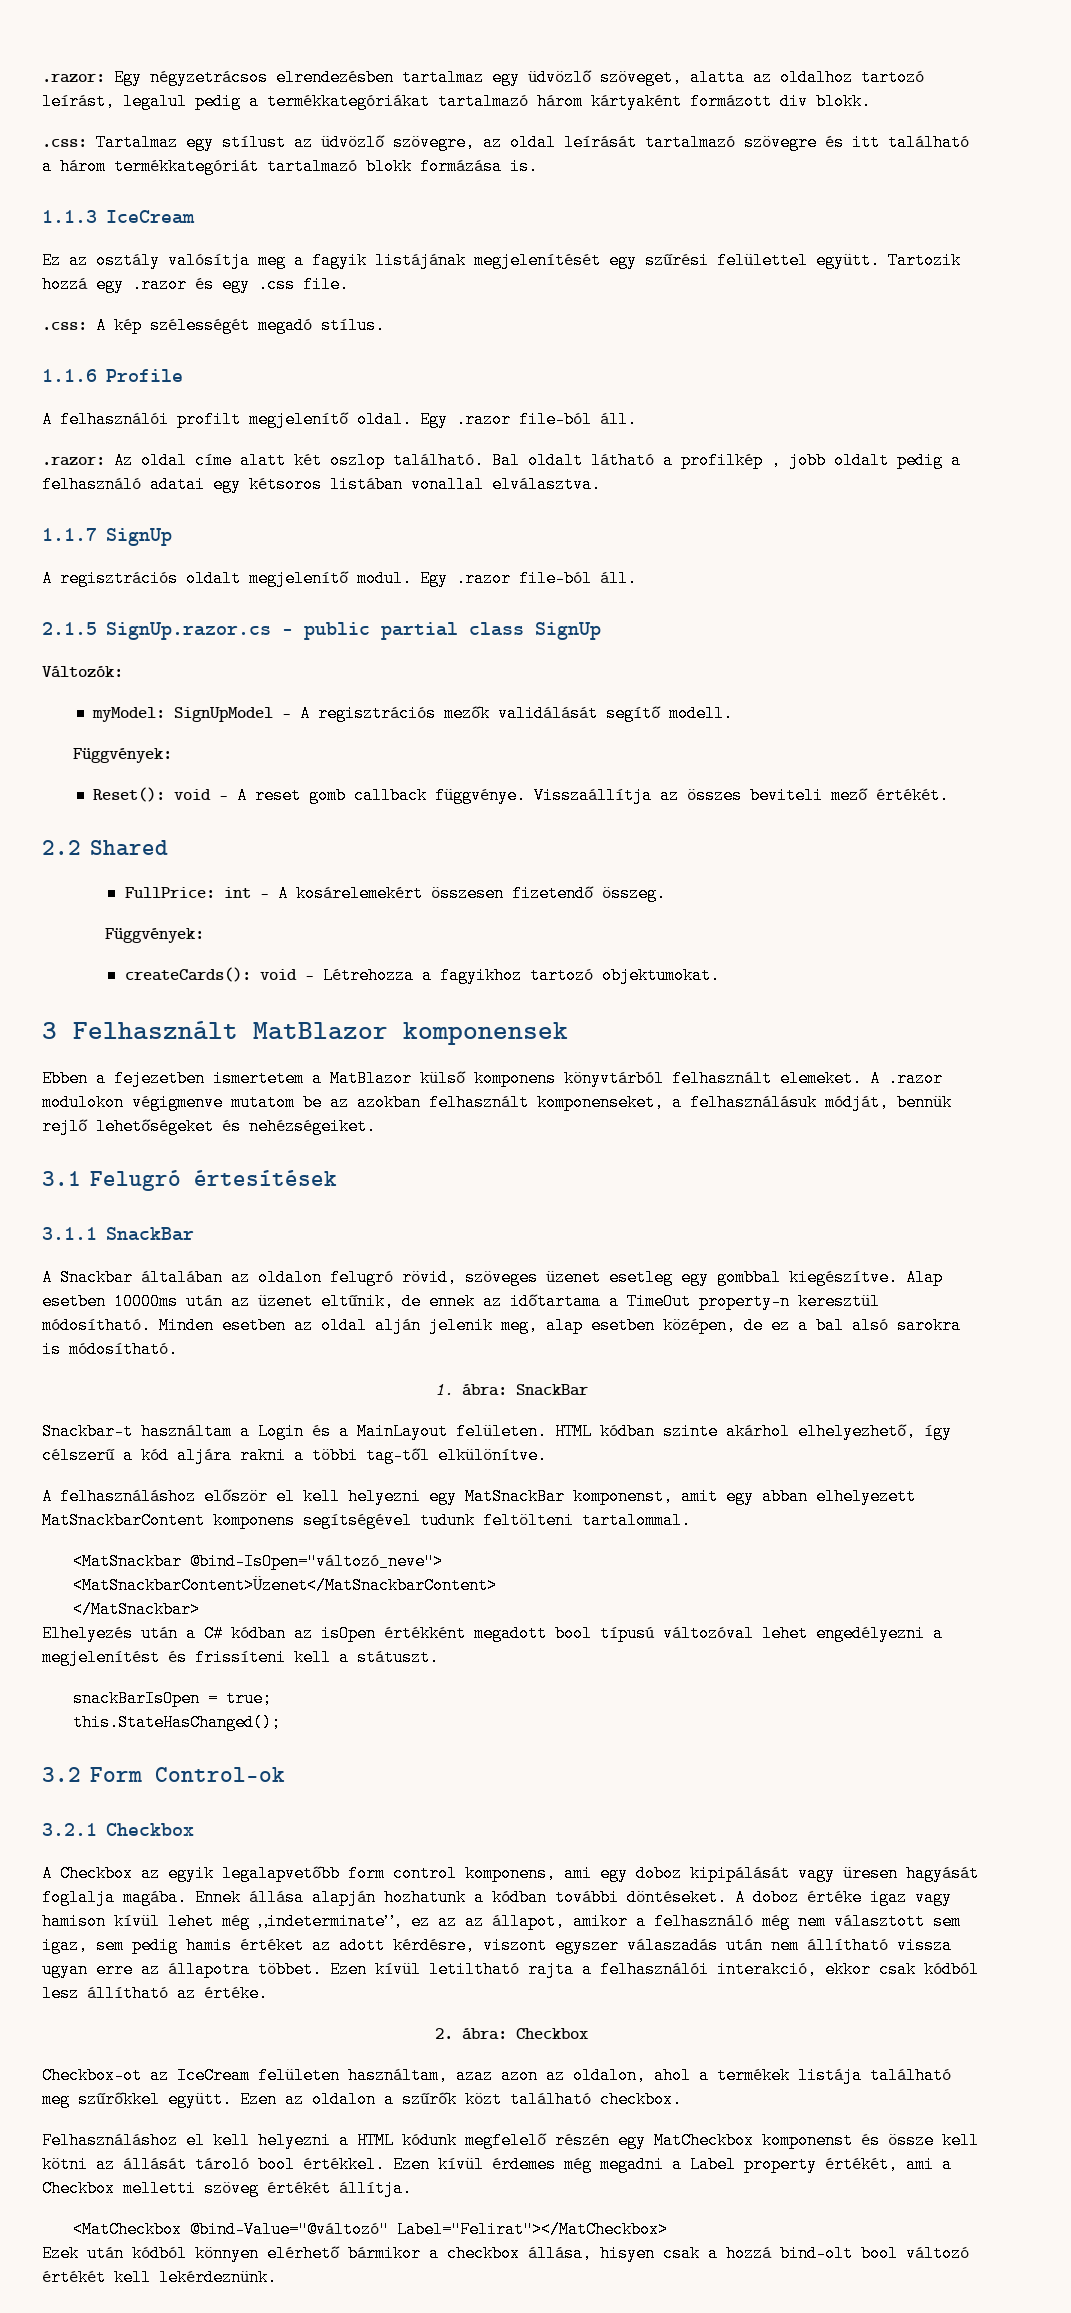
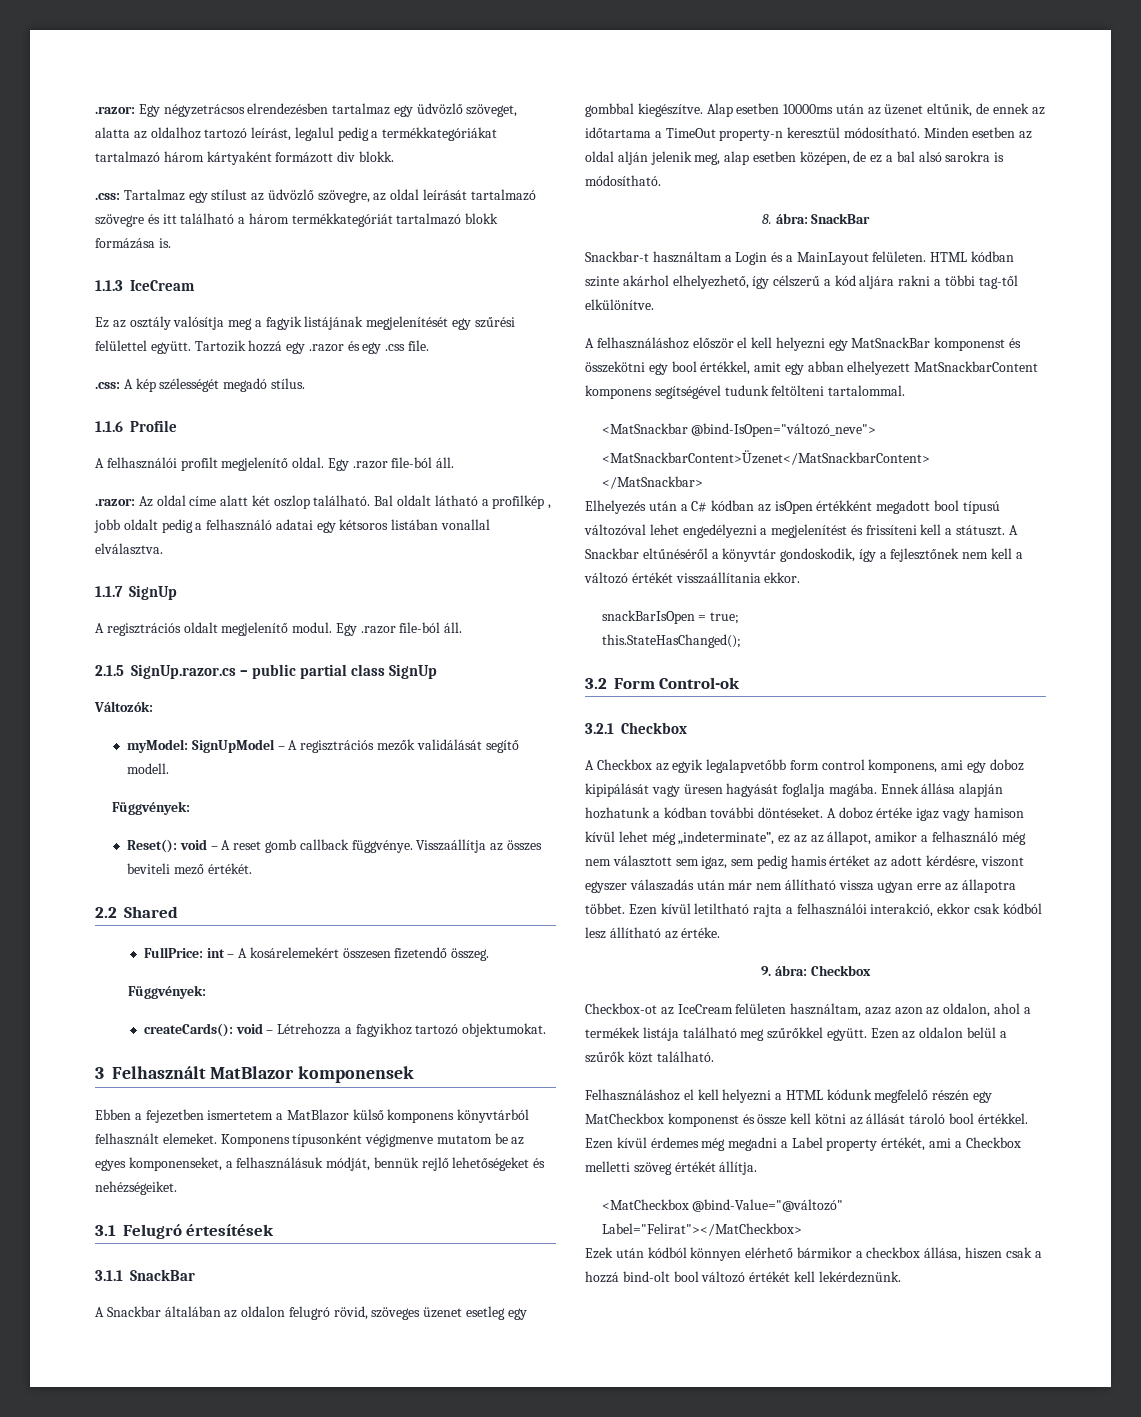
- A .razor modulokon végigmenve mutatom be az azokban felhasznált komponenseket, a felhasználásuk módját, bennük rejlő lehetőségeket és nehézségeiket.
+ Komponens típusonként végigmenve mutatom be az egyes komponenseket, a felhasználásuk módját, bennük rejlő lehetőségeket és nehézségeiket.
- 1. ábra: SnackBar
+ 8. ábra: SnackBar
- A felhasználáshoz először el kell helyezni egy MatSnackBar komponenst, amit egy abban elhelyezett MatSnackbarContent komponens segítségével tudunk feltölteni tartalommal.
+ A felhasználáshoz először el kell helyezni egy MatSnackBar komponenst és összekötni egy bool értékkel, amit egy abban elhelyezett MatSnackbarContent komponens segítségével tudunk feltölteni tartalommal.
+ A Snackbar eltűnéséről a könyvtár gondoskodik, így a fejlesztőnek nem kell a változó értékét visszaállítania ekkor.
- A doboz értéke igaz vagy hamison kívül lehet még „indeterminate”, ez az az állapot, amikor a felhasználó még nem választott sem igaz, sem pedig hamis értéket az adott kérdésre, viszont egyszer válaszadás után nem állítható vissza ugyan erre az állapotra többet.
+ A doboz értéke igaz vagy hamison kívül lehet még „indeterminate”, ez az az állapot, amikor a felhasználó még nem választott sem igaz, sem pedig hamis értéket az adott kérdésre, viszont egyszer válaszadás után már nem állítható vissza ugyan erre az állapotra többet.
- 2. ábra: Checkbox
+ 9. ábra: Checkbox
- Ezen az oldalon a szűrők közt található checkbox.
+ Ezen az oldalon belül a szűrők közt található.
- Ezek után kódból könnyen elérhető bármikor a checkbox állása, hisyen csak a hozzá bind-olt bool változó értékét kell lekérdeznünk.
+ Ezek után kódból könnyen elérhető bármikor a checkbox állása, hiszen csak a hozzá bind-olt bool változó értékét kell lekérdeznünk.

